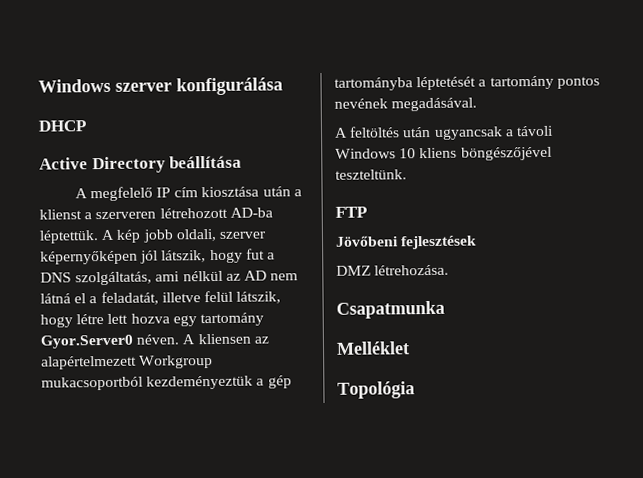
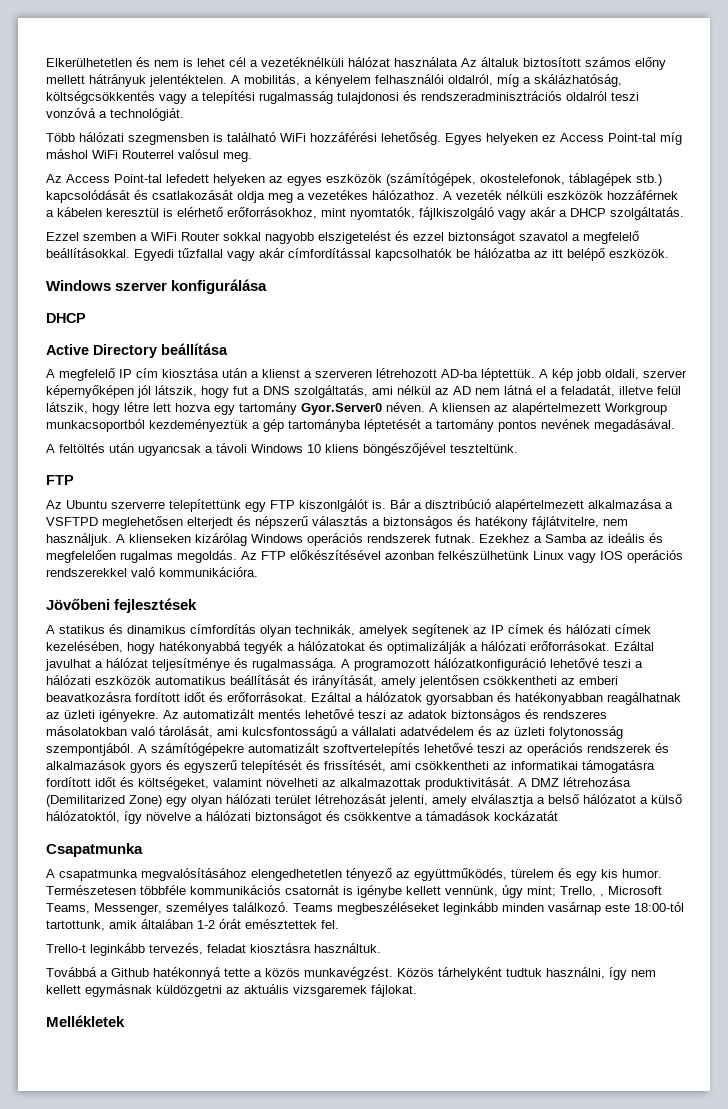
+ Elkerülhetetlen és nem is lehet cél a vezetéknélküli hálózat használata Az általuk biztosított számos előny mellett hátrányuk jelentéktelen. A mobilitás, a kényelem felhasználói oldalról, míg a skálázhatóság, költségcsökkentés vagy a telepítési rugalmasság tulajdonosi és rendszeradminisztrációs oldalról teszi vonzóvá a technológiát.
+ Több hálózati szegmensben is található WiFi hozzáférési lehetőség. Egyes helyeken ez Access Point-tal míg máshol WiFi Routerrel valósul meg.
+ Az Access Point-tal lefedett helyeken az egyes eszközök (számítógépek, okostelefonok, táblagépek stb.) kapcsolódását és csatlakozását oldja meg a vezetékes hálózathoz. A vezeték nélküli eszközök hozzáférnek a kábelen keresztül is elérhető erőforrásokhoz, mint nyomtatók, fájlkiszolgáló vagy akár a DHCP szolgáltatás.
+ Ezzel szemben a WiFi Router sokkal nagyobb elszigetelést és ezzel biztonságot szavatol a megfelelő beállításokkal. Egyedi tűzfallal vagy akár címfordítással kapcsolhatók be hálózatba az itt belépő eszközök.
- A kliensen az alapértelmezett Workgroup mukacsoportból kezdeményeztük a gép tartományba léptetését a tartomány pontos nevének megadásával.
+ A kliensen az alapértelmezett Workgroup munkacsoportból kezdeményeztük a gép tartományba léptetését a tartomány pontos nevének megadásával.
+ Az Ubuntu szerverre telepítettünk egy FTP kiszonlgálót is. Bár a disztribúció alapértelmezett alkalmazása a VSFTPD meglehetősen elterjedt és népszerű választás a biztonságos és hatékony fájlátvitelre, nem használjuk. A klienseken kizárólag Windows operációs rendszerek futnak. Ezekhez a Samba az ideális és megfelelően rugalmas megoldás. Az FTP előkészítésével azonban felkészülhetünk Linux vagy IOS operációs rendszerekkel való kommunikációra.
  Jövőbeni fejlesztések
- DMZ létrehozása.
+ A statikus és dinamikus címfordítás olyan technikák, amelyek segítenek az IP címek és hálózati címek kezelésében, hogy hatékonyabbá tegyék a hálózatokat és optimalizálják a hálózati erőforrásokat. Ezáltal javulhat a hálózat teljesítménye és rugalmassága. A programozott hálózatkonfiguráció lehetővé teszi a hálózati eszközök automatikus beállítását és irányítását, amely jelentősen csökkentheti az emberi beavatkozásra fordított időt és erőforrásokat. Ezáltal a hálózatok gyorsabban és hatékonyabban reagálhatnak az üzleti igényekre. Az automatizált mentés lehetővé teszi az adatok biztonságos és rendszeres másolatokban való tárolását, ami kulcsfontosságú a vállalati adatvédelem és az üzleti folytonosság szempontjából. A számítógépekre automatizált szoftvertelepítés lehetővé teszi az operációs rendszerek és alkalmazások gyors és egyszerű telepítését és frissítését, ami csökkentheti az informatikai támogatásra fordított időt és költségeket, valamint növelheti az alkalmazottak produktivitását. A DMZ létrehozása (Demilitarized Zone) egy olyan hálózati terület létrehozását jelenti, amely elválasztja a belső hálózatot a külső hálózatoktól, így növelve a hálózati biztonságot és csökkentve a támadások kockázatát
  Csapatmunka
- Melléklet
- Topológia
+ A csapatmunka megvalósításához elengedhetetlen tényező az együttműködés, türelem és egy kis humor. Természetesen többféle kommunikációs csatornát is igénybe kellett vennünk, úgy mint; Trello, , Microsoft Teams, Messenger, személyes találkozó. Teams megbeszéléseket leginkább minden vasárnap este 18:00-tól tartottunk, amik általában 1-2 órát emésztettek fel.
+ Trello-t leginkább tervezés, feladat kiosztásra használtuk.
+ Továbbá a Github hatékonnyá tette a közös munkavégzést. Közös tárhelyként tudtuk használni, így nem kellett egymásnak küldözgetni az aktuális vizsgaremek fájlokat.
+ Mellékletek

